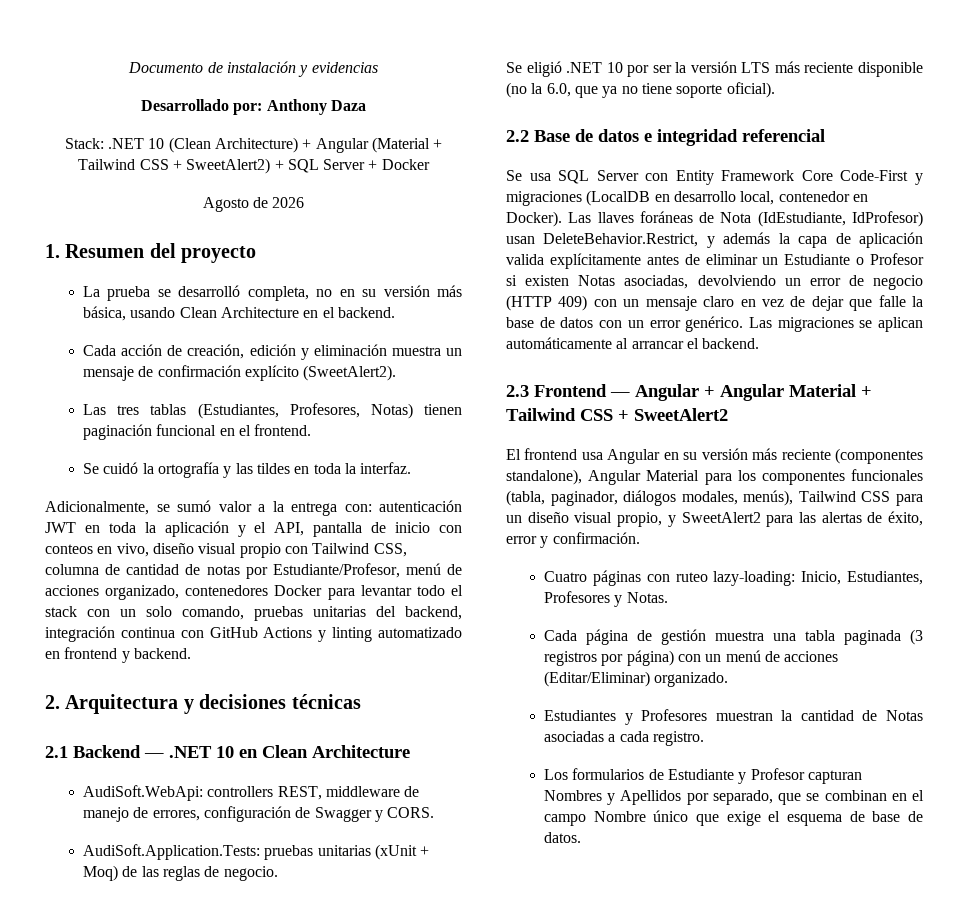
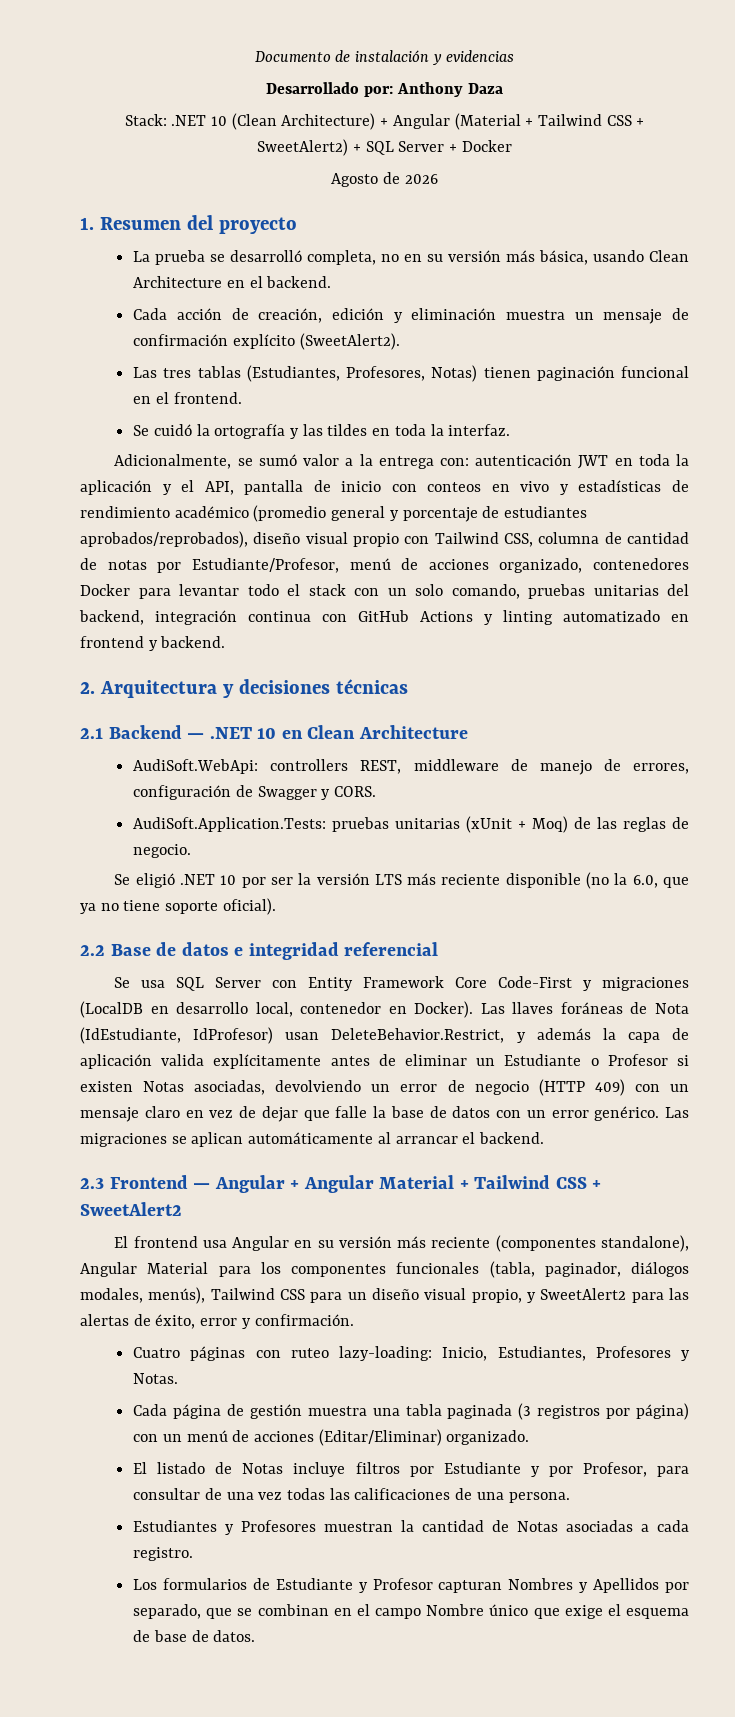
- autenticación JWT en toda la aplicación y el API, pantalla de inicio con conteos en vivo, diseño visual propio con Tailwind CSS, columna de cantidad de notas por Estudiante/Profesor, menú de acciones organizado, contenedores Docker para levantar todo el stack con un solo comando, pruebas unitarias del backend, integración continua con GitHub Actions y linting automatizado en frontend y backend.
+ autenticación JWT en toda la aplicación y el API, pantalla de inicio con conteos en vivo y estadísticas de rendimiento académico (promedio general y porcentaje de estudiantes aprobados/reprobados), diseño visual propio con Tailwind CSS, columna de cantidad de notas por Estudiante/Profesor, menú de acciones organizado, contenedores Docker para levantar todo el stack con un solo comando, pruebas unitarias del backend, integración continua con GitHub Actions y linting automatizado en frontend y backend.
+ El listado de Notas incluye filtros por Estudiante y por Profesor, para consultar de una vez todas las calificaciones de una persona.

